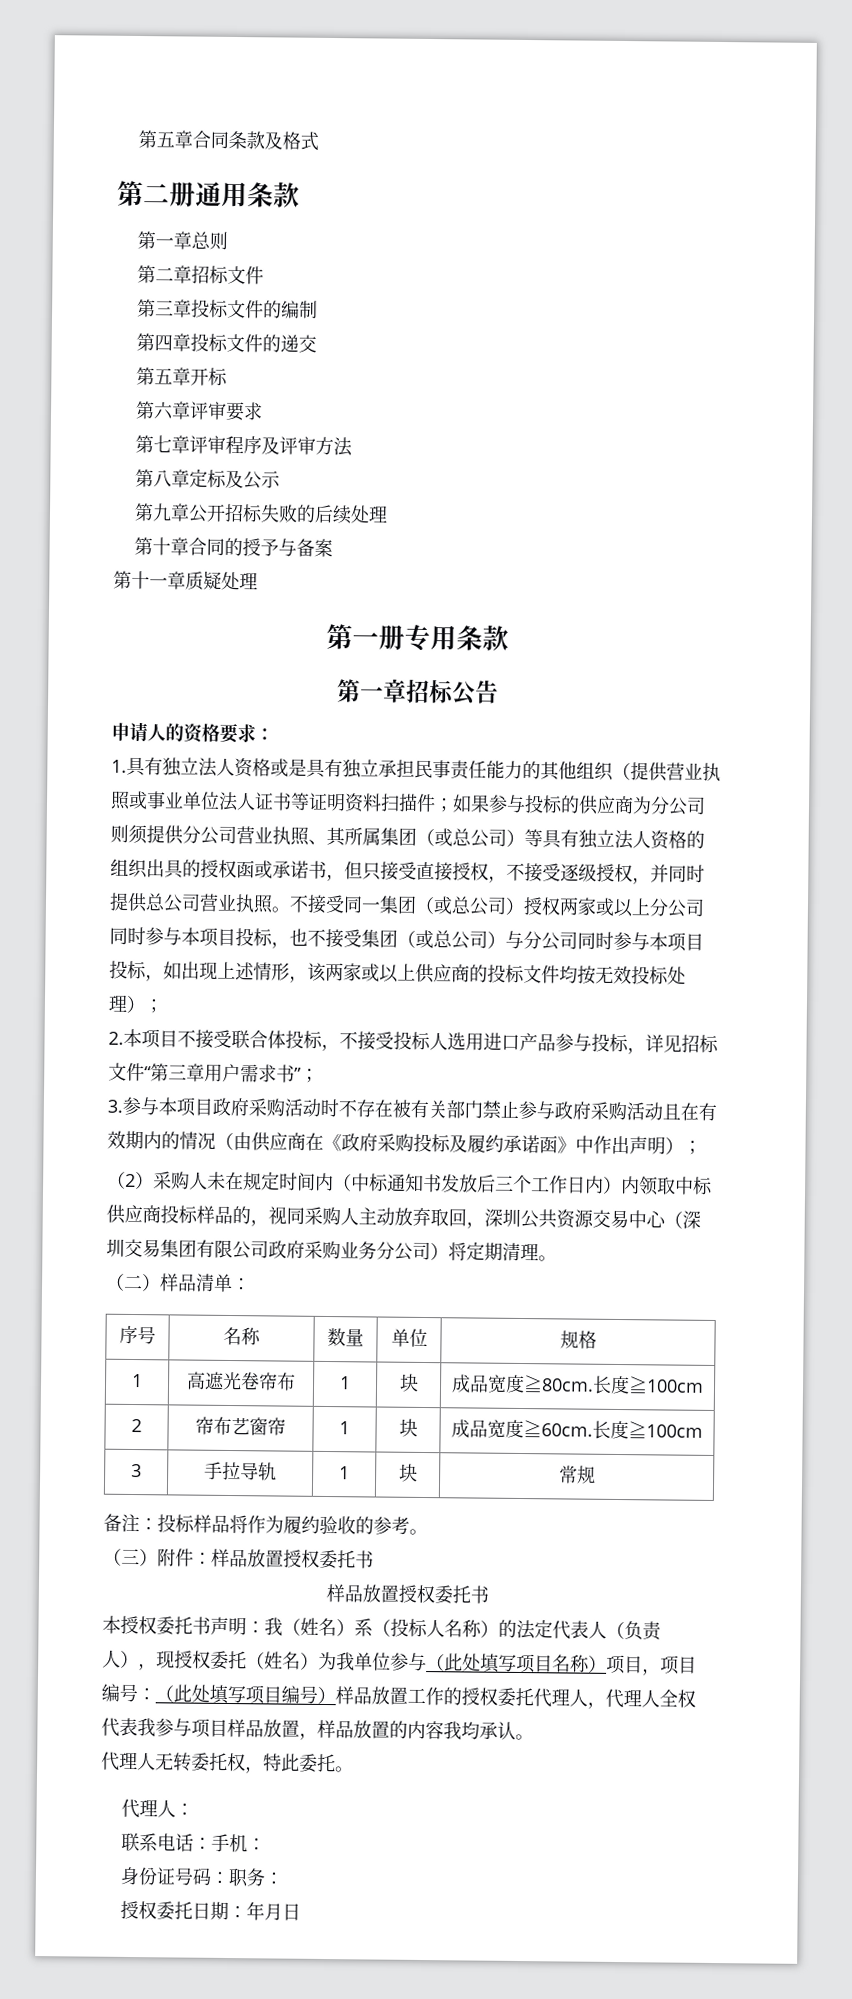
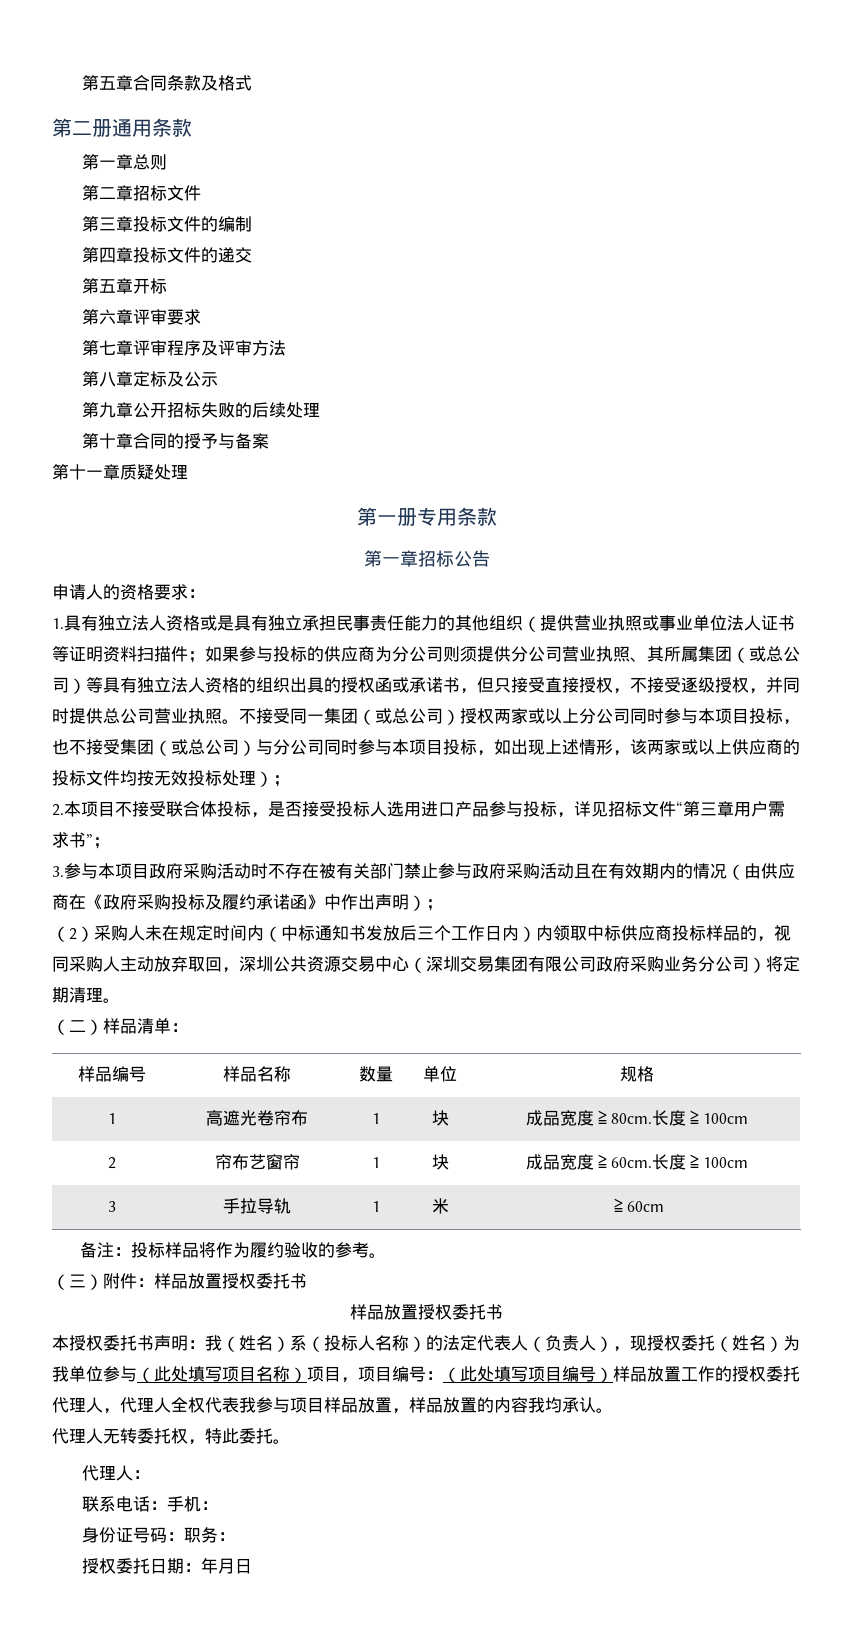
- 2.本项目不接受联合体投标，不接受投标人选用进口产品参与投标，详见招标文件“第三章用户需求书”；
+ 2.本项目不接受联合体投标，是否接受投标人选用进口产品参与投标，详见招标文件“第三章用户需求书”；
- 序号 | 名称 | 数量 | 单位 | 规格
+ 样品编号 | 样品名称 | 数量 | 单位 | 规格
- 3 | 手拉导轨 | 1 | 块 | 常规
+ 3 | 手拉导轨 | 1 | 米 | ≧60cm

